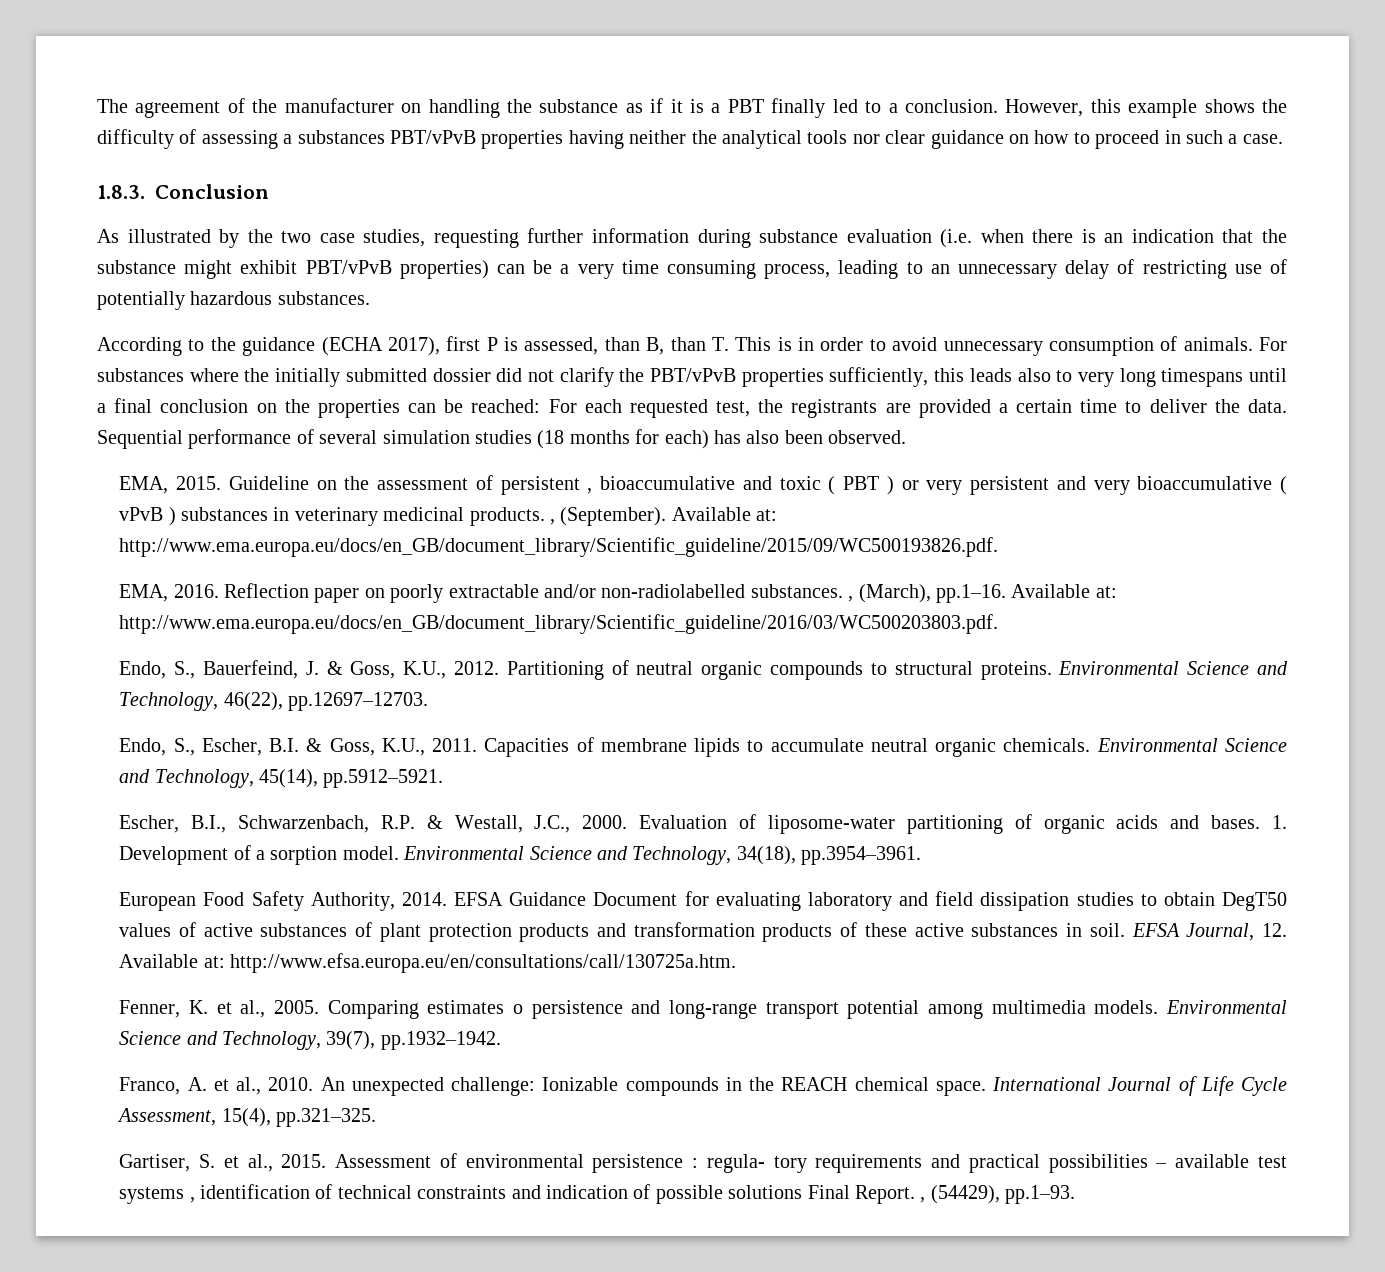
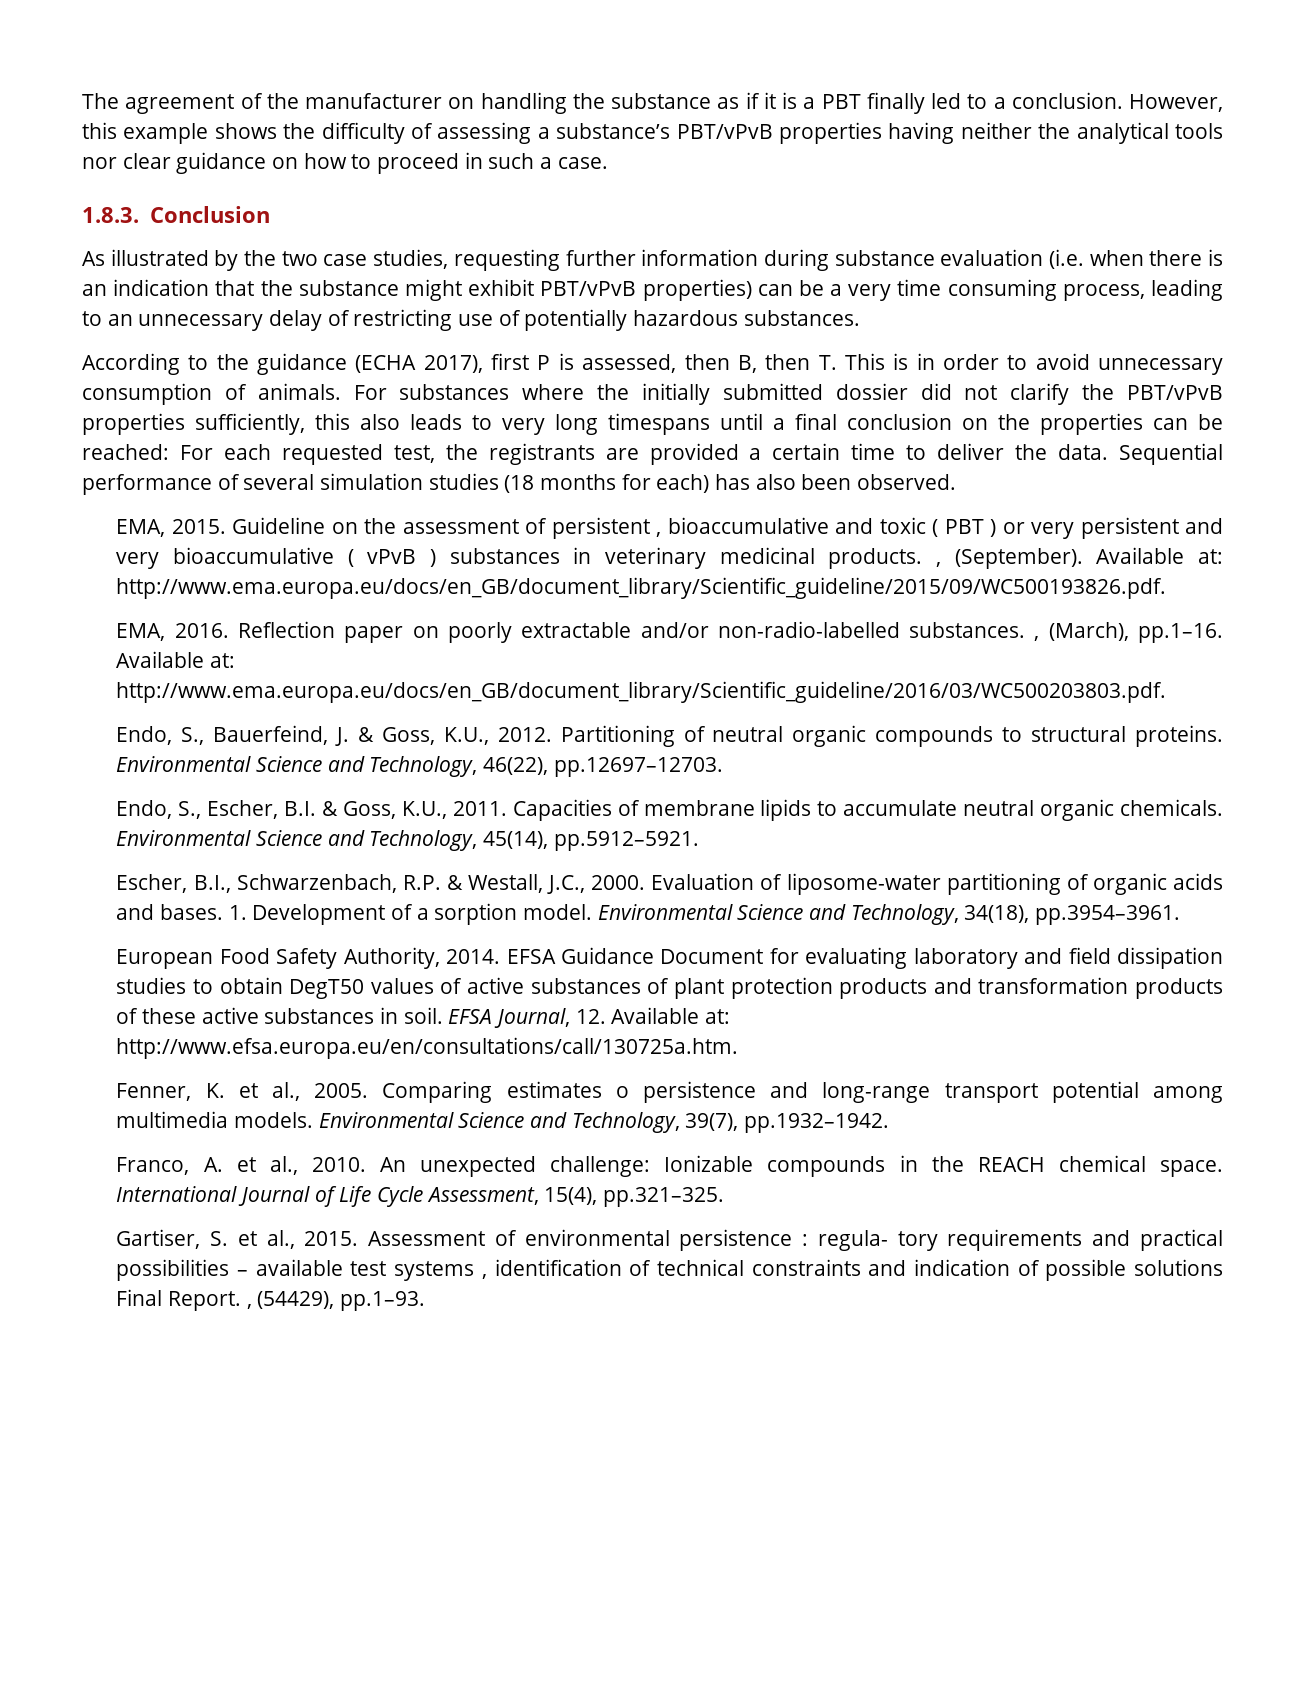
- However, this example shows the difficulty of assessing a substances PBT/vPvB properties having neither the analytical tools nor clear guidance on how to proceed in such a case.
+ However, this example shows the difficulty of assessing a substance’s PBT/vPvB properties having neither the analytical tools nor clear guidance on how to proceed in such a case.
- According to the guidance (ECHA 2017), first P is assessed, than B, than T. This is in order to avoid unnecessary consumption of animals.
+ According to the guidance (ECHA 2017), first P is assessed, then B, then T. This is in order to avoid unnecessary consumption of animals.
- For substances where the initially submitted dossier did not clarify the PBT/vPvB properties sufficiently, this leads also to very long timespans until a final conclusion on the properties can be reached: For each requested test, the registrants are provided a certain time to deliver the data.
+ For substances where the initially submitted dossier did not clarify the PBT/vPvB properties sufficiently, this also leads to very long timespans until a final conclusion on the properties can be reached: For each requested test, the registrants are provided a certain time to deliver the data.
- Reflection paper on poorly extractable and/or non-radiolabelled substances. , (March), pp.1–16. Available at: http://www.ema.europa.eu/docs/en_GB/document_library/Scientific_guideline/2016/03/WC500203803.pdf.
+ Reflection paper on poorly extractable and/or non-radio-labelled substances. , (March), pp.1–16. Available at: http://www.ema.europa.eu/docs/en_GB/document_library/Scientific_guideline/2016/03/WC500203803.pdf.

